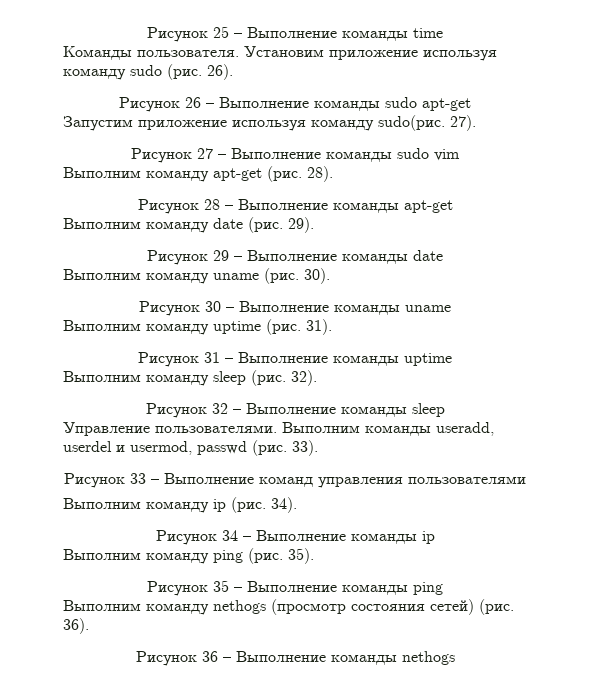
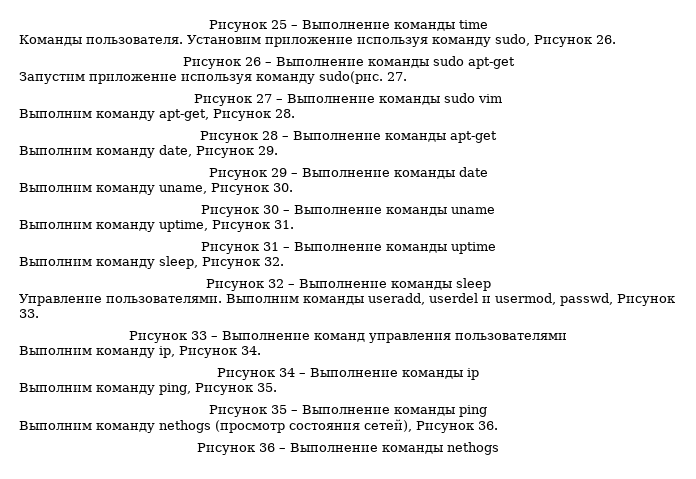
- Установим приложение используя команду sudo (рис. 26).
+ Установим приложение используя команду sudo, Рисунок 26.
- 27).
+ 27.
- Выполним команду apt-get (рис. 28).
+ Выполним команду apt-get, Рисунок 28.
- Выполним команду date (рис. 29).
+ Выполним команду date, Рисунок 29.
- Выполним команду uname (рис. 30).
+ Выполним команду uname, Рисунок 30.
- Выполним команду uptime (рис. 31).
+ Выполним команду uptime, Рисунок 31.
- Выполним команду sleep (рис. 32).
+ Выполним команду sleep, Рисунок 32.
- Выполним команды useradd, userdel и usermod, passwd (рис. 33).
+ Выполним команды useradd, userdel и usermod, passwd, Рисунок 33.
- Выполним команду ip (рис. 34).
+ Выполним команду ip, Рисунок 34.
- Выполним команду ping (рис. 35).
+ Выполним команду ping, Рисунок 35.
- Выполним команду nethogs (просмотр состояния сетей) (рис. 36).
+ Выполним команду nethogs (просмотр состояния сетей), Рисунок 36.

